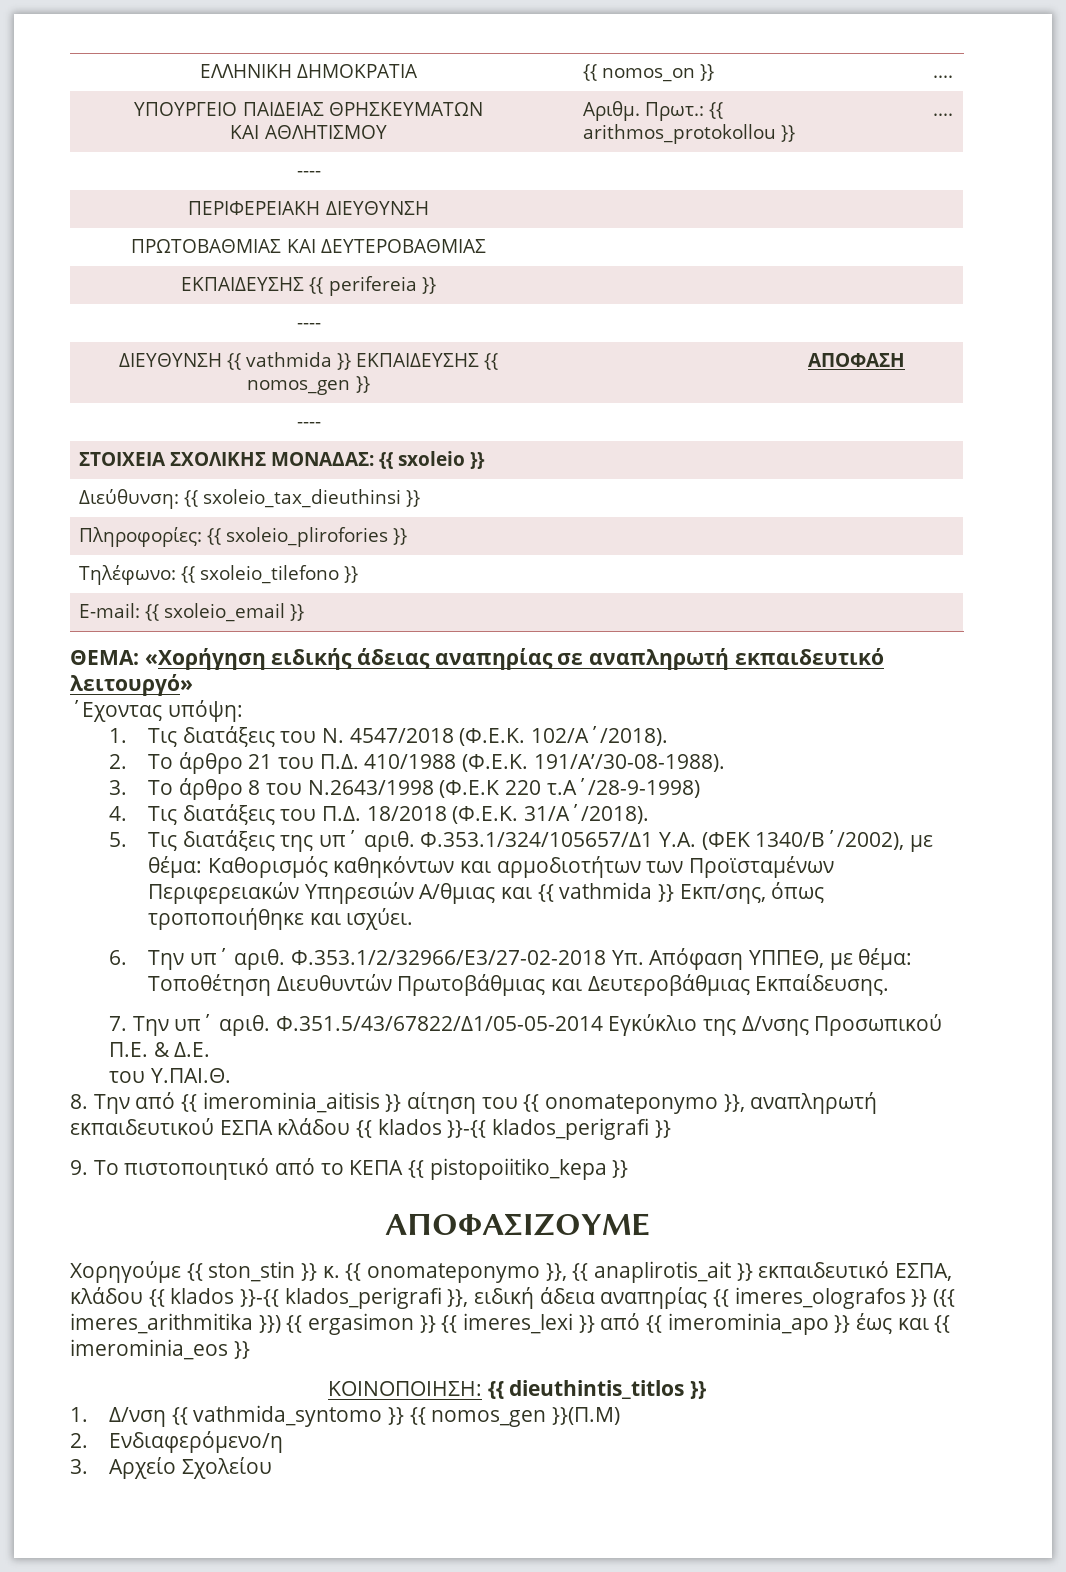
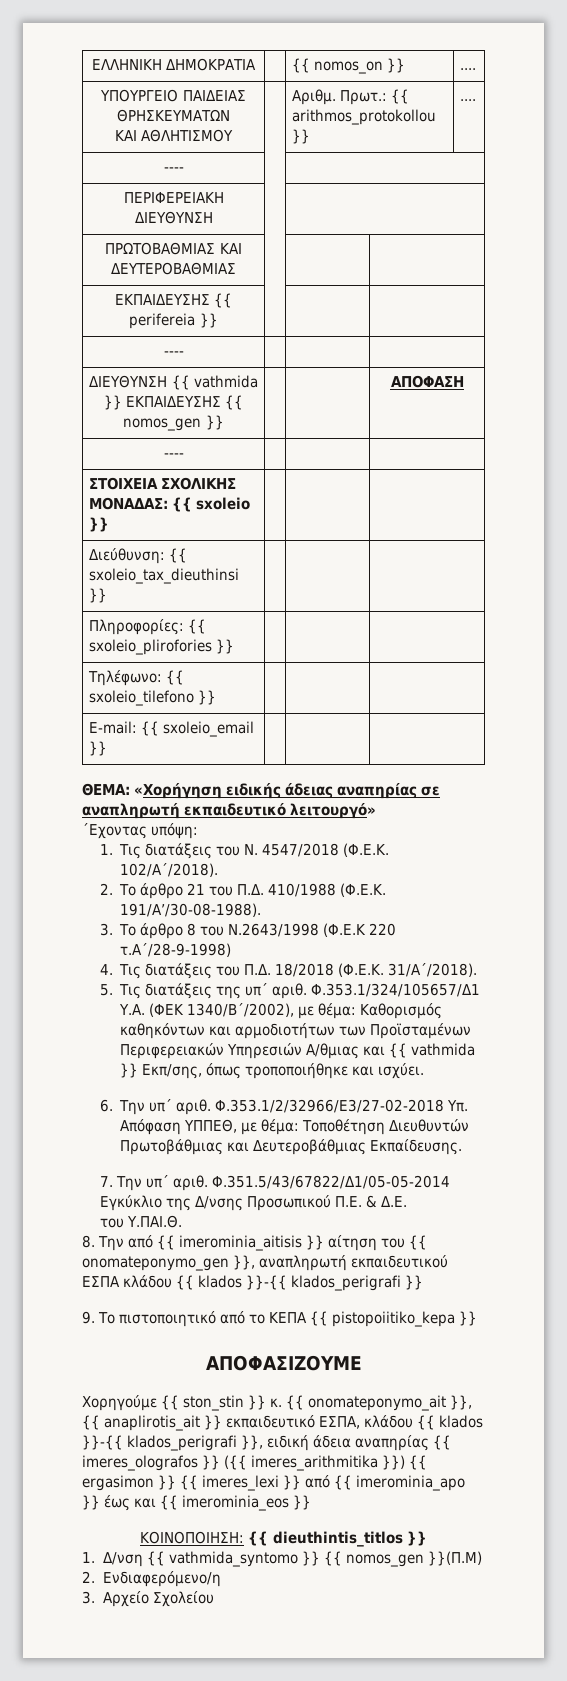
- 8. Την από {{ imerominia_aitisis }} αίτηση του {{ onomateponymo }}, αναπληρωτή εκπαιδευτικού ΕΣΠΑ κλάδου {{ klados }}-{{ klados_perigrafi }}
+ 8. Την από {{ imerominia_aitisis }} αίτηση του {{ onomateponymo_gen }}, αναπληρωτή εκπαιδευτικού ΕΣΠΑ κλάδου {{ klados }}-{{ klados_perigrafi }}
- {{ onomateponymo }}, {{ anaplirotis_ait }} εκπαιδευτικό ΕΣΠΑ, κλάδου {{ klados }}-{{ klados_perigrafi }}, ειδική άδεια αναπηρίας {{ imeres_olografos }} ({{ imeres_arithmitika }}) {{ ergasimon }} {{ imeres_lexi }} από {{ imerominia_apo }} έως και {{ imerominia_eos }}
+ {{ onomateponymo_ait }}, {{ anaplirotis_ait }} εκπαιδευτικό ΕΣΠΑ, κλάδου {{ klados }}-{{ klados_perigrafi }}, ειδική άδεια αναπηρίας {{ imeres_olografos }} ({{ imeres_arithmitika }}) {{ ergasimon }} {{ imeres_lexi }} από {{ imerominia_apo }} έως και {{ imerominia_eos }}

